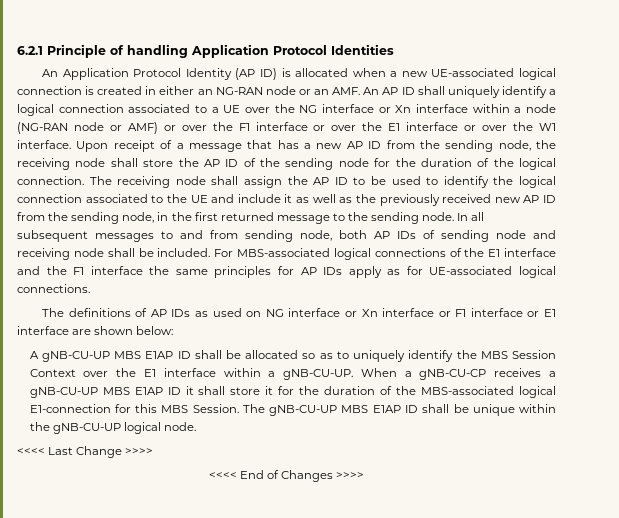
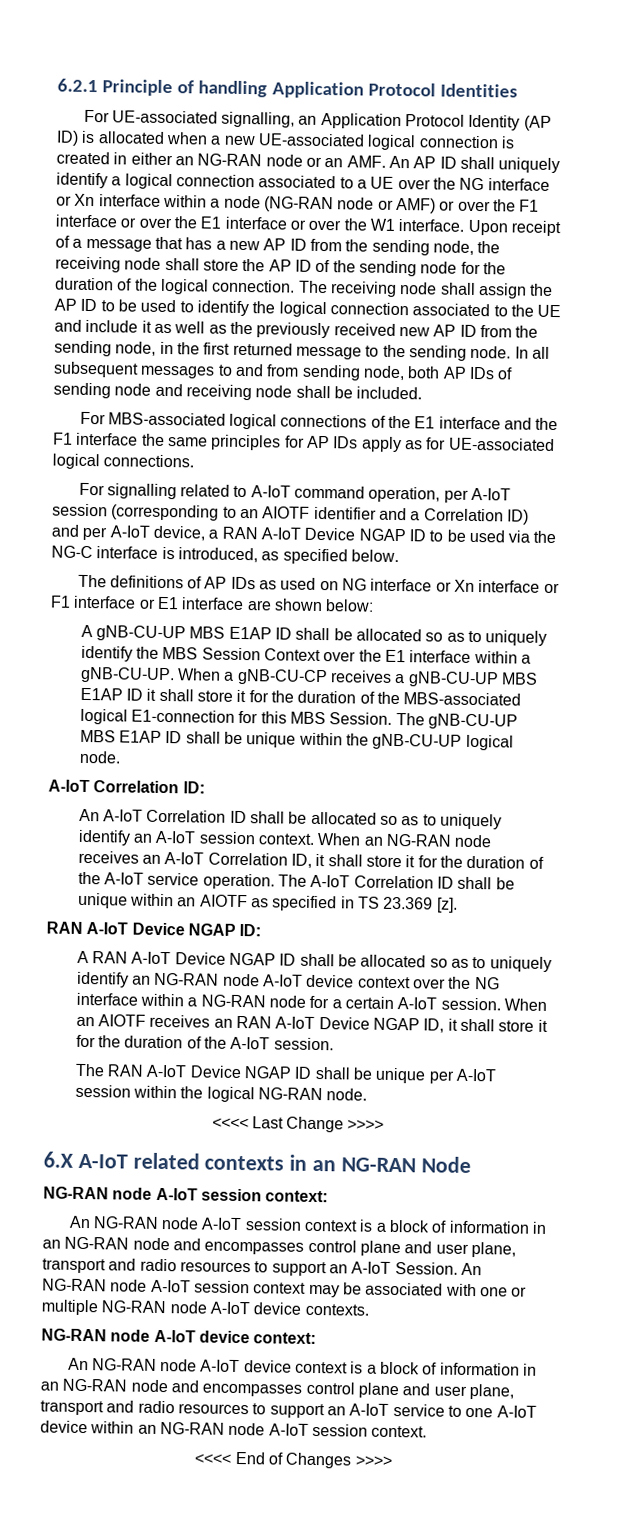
- An Application Protocol Identity (AP ID) is allocated when a new UE-associated logical connection is created in either an NG-RAN node or an AMF. An AP ID shall uniquely identify a logical connection associated to a UE over the NG interface or Xn interface within a node (NG-RAN node or AMF) or over the F1 interface or over the E1 interface or over the W1 interface.
+ For UE-associated signalling, an Application Protocol Identity (AP ID) is allocated when a new UE-associated logical connection is created in either an NG-RAN node or an AMF. An AP ID shall uniquely identify a logical connection associated to a UE over the NG interface or Xn interface within a node (NG-RAN node or AMF) or over the F1 interface or over the E1 interface or over the W1 interface.
- In all subsequent messages to and from sending node, both AP IDs of sending node and receiving node shall be included. For MBS-associated logical connections of the E1 interface and the F1 interface the same principles for AP IDs apply as for UE-associated logical connections.
+ In all subsequent messages to and from sending node, both AP IDs of sending node and receiving node shall be included.
+ For MBS-associated logical connections of the E1 interface and the F1 interface the same principles for AP IDs apply as for UE-associated logical connections.
+ For signalling related to A-IoT command operation, per A-IoT session (corresponding to an AIOTF identifier and a Correlation ID) and per A-IoT device, a RAN A-IoT Device NGAP ID to be used via the NG-C interface is introduced, as specified below.
+ A-IoT Correlation ID:
+ An A-IoT Correlation ID shall be allocated so as to uniquely identify an A-IoT session context. When an NG-RAN node receives an A-IoT Correlation ID, it shall store it for the duration of the A-IoT service operation. The A-IoT Correlation ID shall be unique within an AIOTF as specified in TS 23.369 [z].
+ RAN A-IoT Device NGAP ID:
+ A RAN A-IoT Device NGAP ID shall be allocated so as to uniquely identify an NG-RAN node A-IoT device context over the NG interface within a NG-RAN node for a certain A-IoT session. When an AIOTF receives an RAN A-IoT Device NGAP ID, it shall store it for the duration of the A-IoT session.
+ The RAN A-IoT Device NGAP ID shall be unique per A-IoT session within the logical NG-RAN node.
  <<<< Last Change >>>>
+ 6.X A-IoT related contexts in an NG-RAN Node
+ NG-RAN node A-IoT session context:
+ An NG-RAN node A-IoT session context is a block of information in an NG-RAN node and encompasses control plane and user plane, transport and radio resources to support an A-IoT Session. An NG-RAN node A-IoT session context may be associated with one or multiple NG-RAN node A-IoT device contexts.
+ NG-RAN node A-IoT device context:
+ An NG-RAN node A-IoT device context is a block of information in an NG-RAN node and encompasses control plane and user plane, transport and radio resources to support an A-IoT service to one A-IoT device within an NG-RAN node A-IoT session context.

